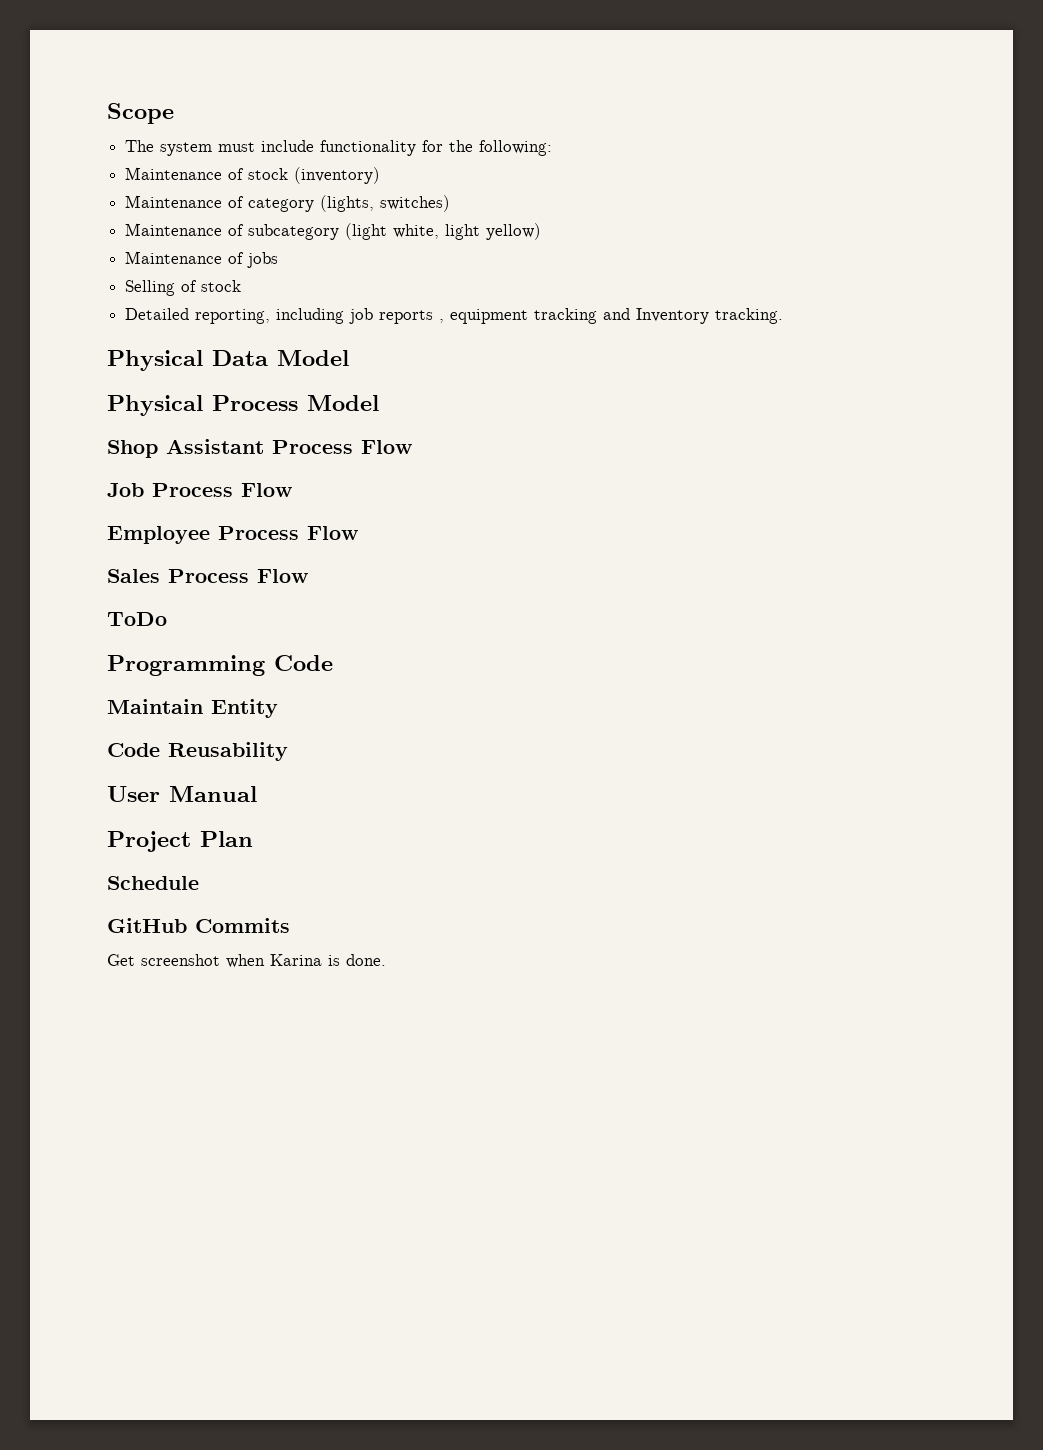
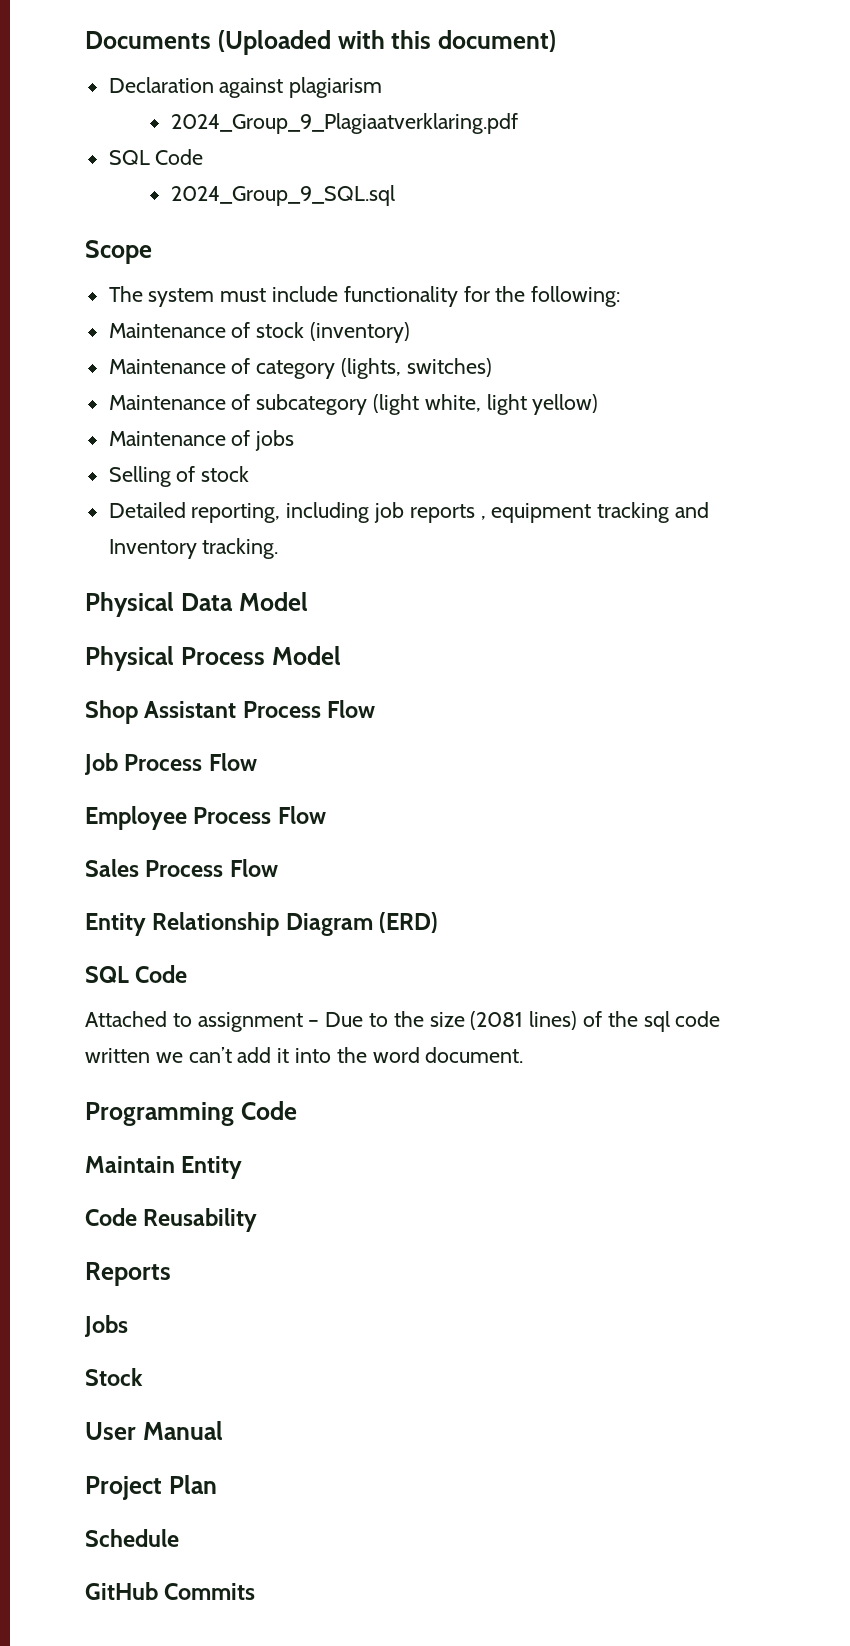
+ Documents (Uploaded with this document)
+ Declaration against plagiarism
+ 2024_Group_9_Plagiaatverklaring.pdf
+ SQL Code
+ 2024_Group_9_SQL.sql
- ToDo
+ Entity Relationship Diagram (ERD)
+ SQL Code
+ Attached to assignment – Due to the size (2081 lines) of the sql code written we can’t add it into the word document.
+ Reports
+ Jobs
+ Stock
- Get screenshot when Karina is done.

